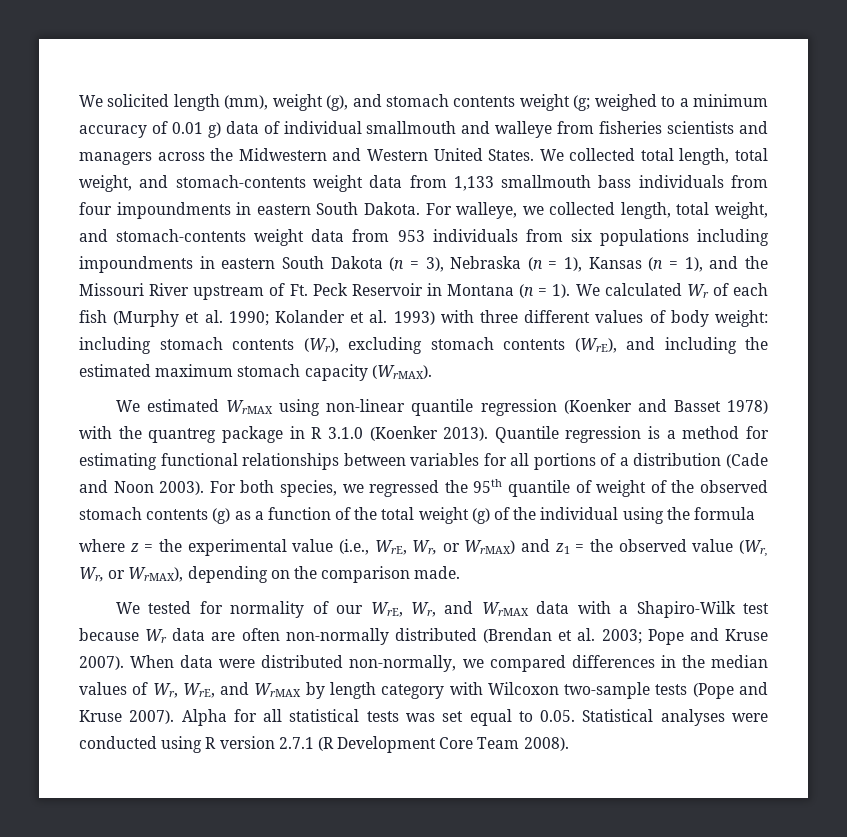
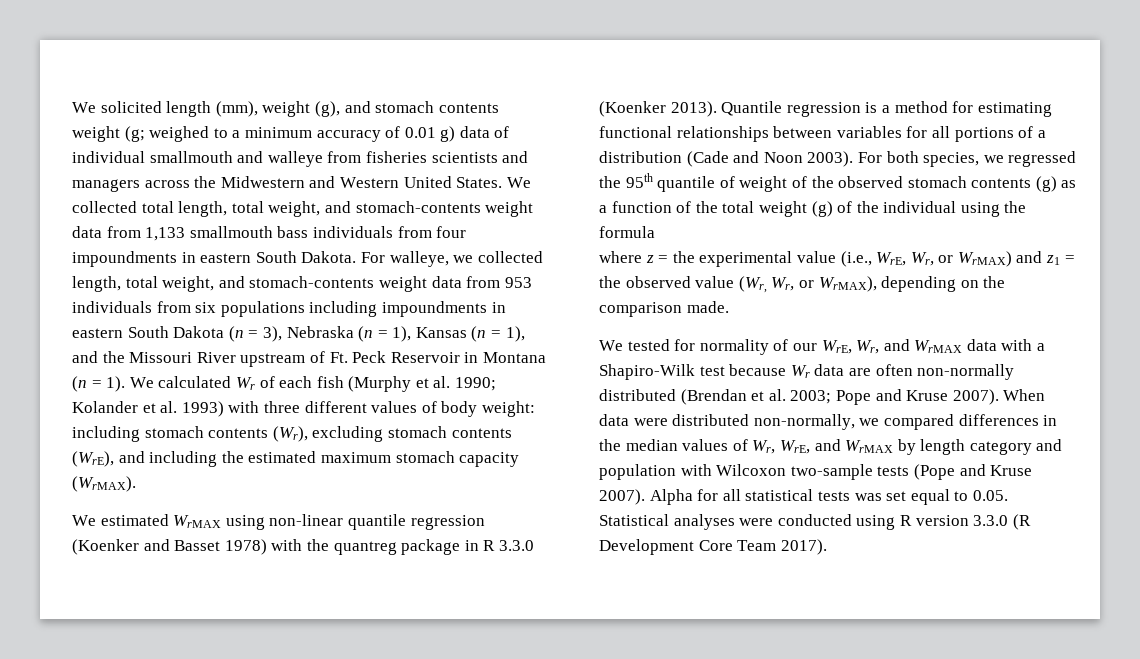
- We estimated WrMAX using non-linear quantile regression (Koenker and Basset 1978) with the quantreg package in R 3.1.0 (Koenker 2013).
+ We estimated WrMAX using non-linear quantile regression (Koenker and Basset 1978) with the quantreg package in R 3.3.0 (Koenker 2013).
- When data were distributed non-normally, we compared differences in the median values of Wr, WrE, and WrMAX by length category with Wilcoxon two-sample tests (Pope and Kruse 2007).
+ When data were distributed non-normally, we compared differences in the median values of Wr, WrE, and WrMAX by length category and population with Wilcoxon two-sample tests (Pope and Kruse 2007).
- Alpha for all statistical tests was set equal to 0.05. Statistical analyses were conducted using R version 2.7.1 (R Development Core Team 2008).
+ Alpha for all statistical tests was set equal to 0.05. Statistical analyses were conducted using R version 3.3.0 (R Development Core Team 2017).

